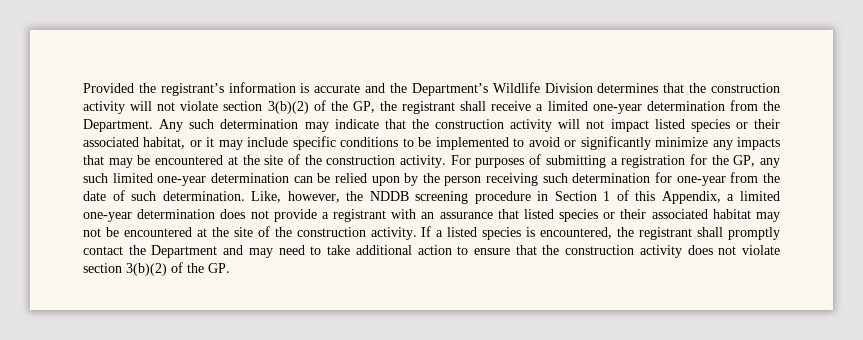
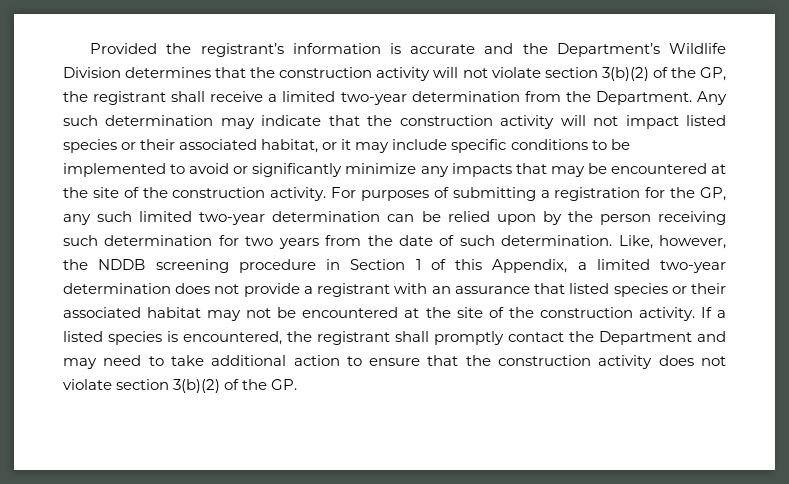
- Provided the registrant’s information is accurate and the Department’s Wildlife Division determines that the construction activity will not violate section 3(b)(2) of the GP, the registrant shall receive a limited one-year determination from the Department.
+ Provided the registrant’s information is accurate and the Department’s Wildlife Division determines that the construction activity will not violate section 3(b)(2) of the GP, the registrant shall receive a limited two-year determination from the Department.
- For purposes of submitting a registration for the GP, any such limited one-year determination can be relied upon by the person receiving such determination for one-year from the date of such determination.
+ For purposes of submitting a registration for the GP, any such limited two-year determination can be relied upon by the person receiving such determination for two years from the date of such determination.
- Like, however, the NDDB screening procedure in Section 1 of this Appendix, a limited one-year determination does not provide a registrant with an assurance that listed species or their associated habitat may not be encountered at the site of the construction activity.
+ Like, however, the NDDB screening procedure in Section 1 of this Appendix, a limited two-year determination does not provide a registrant with an assurance that listed species or their associated habitat may not be encountered at the site of the construction activity.

